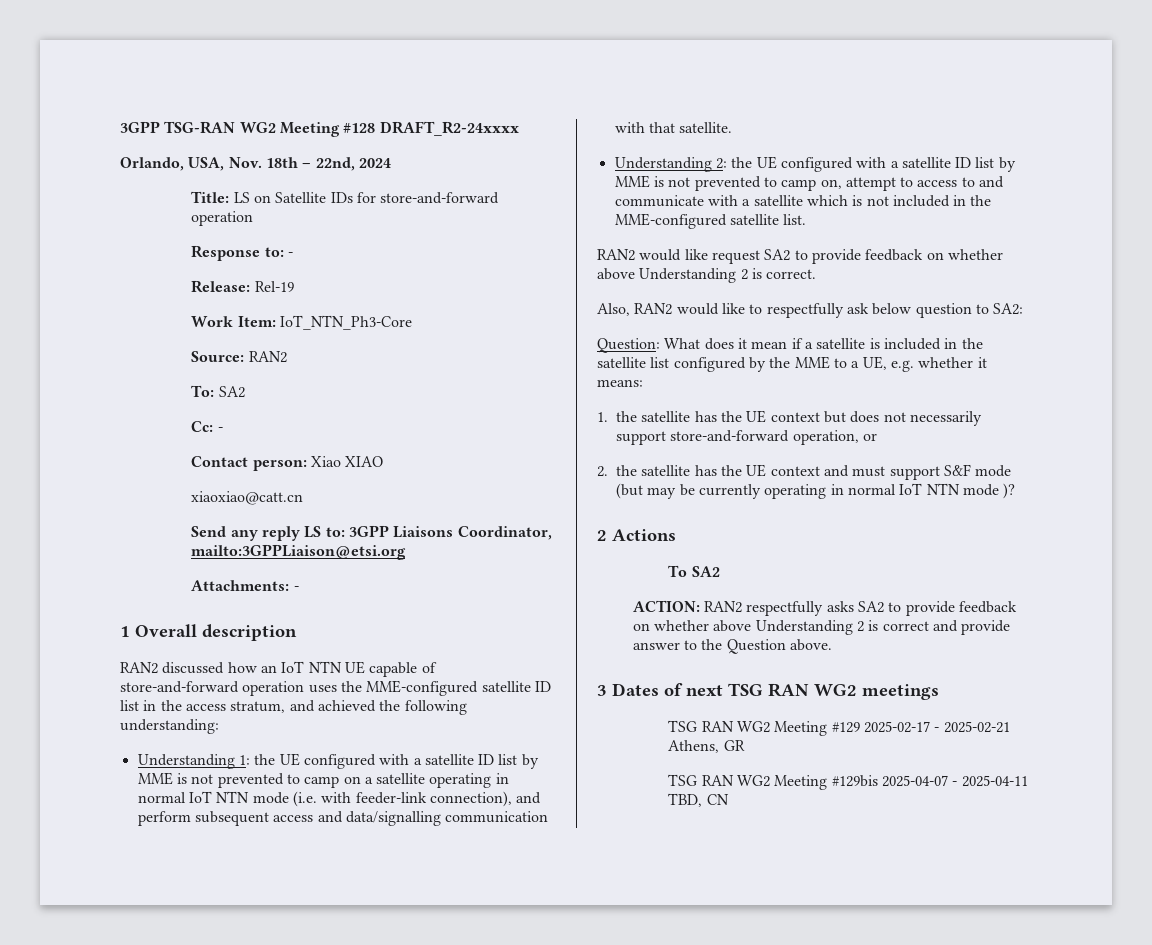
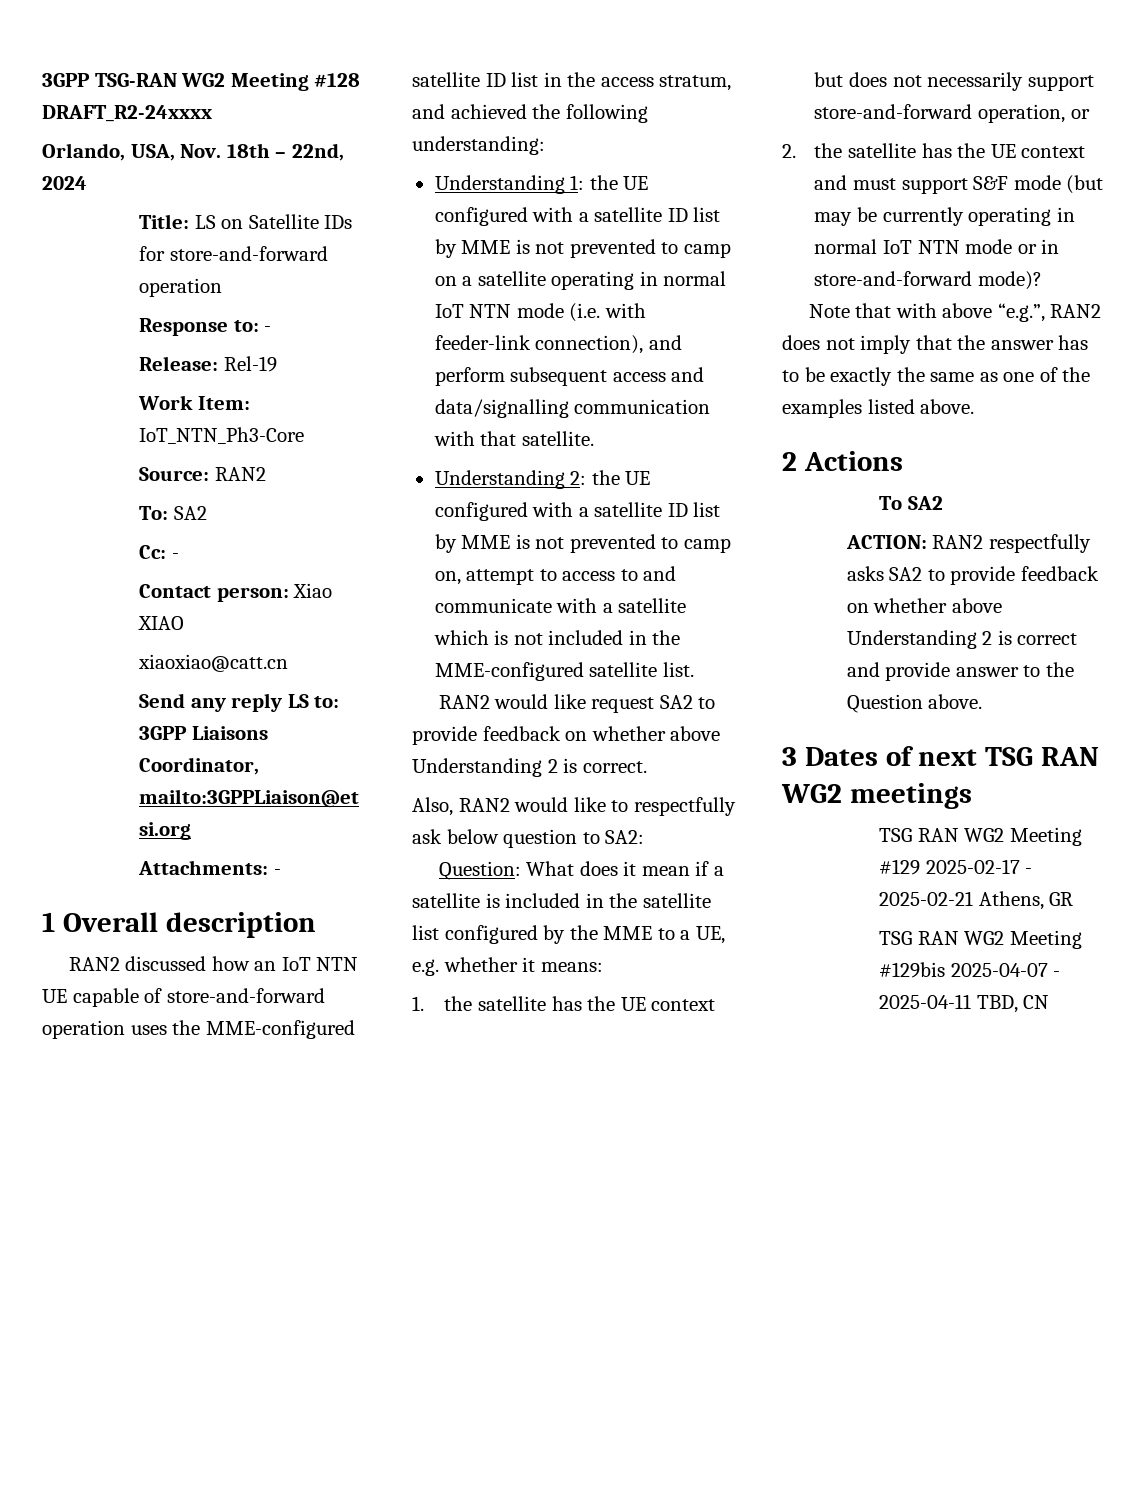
- 2. the satellite has the UE context and must support S&F mode (but may be currently operating in normal IoT NTN mode )?
+ 2. the satellite has the UE context and must support S&F mode (but may be currently operating in normal IoT NTN mode or in store-and-forward mode)?
+ Note that with above “e.g.”, RAN2 does not imply that the answer has to be exactly the same as one of the examples listed above.

